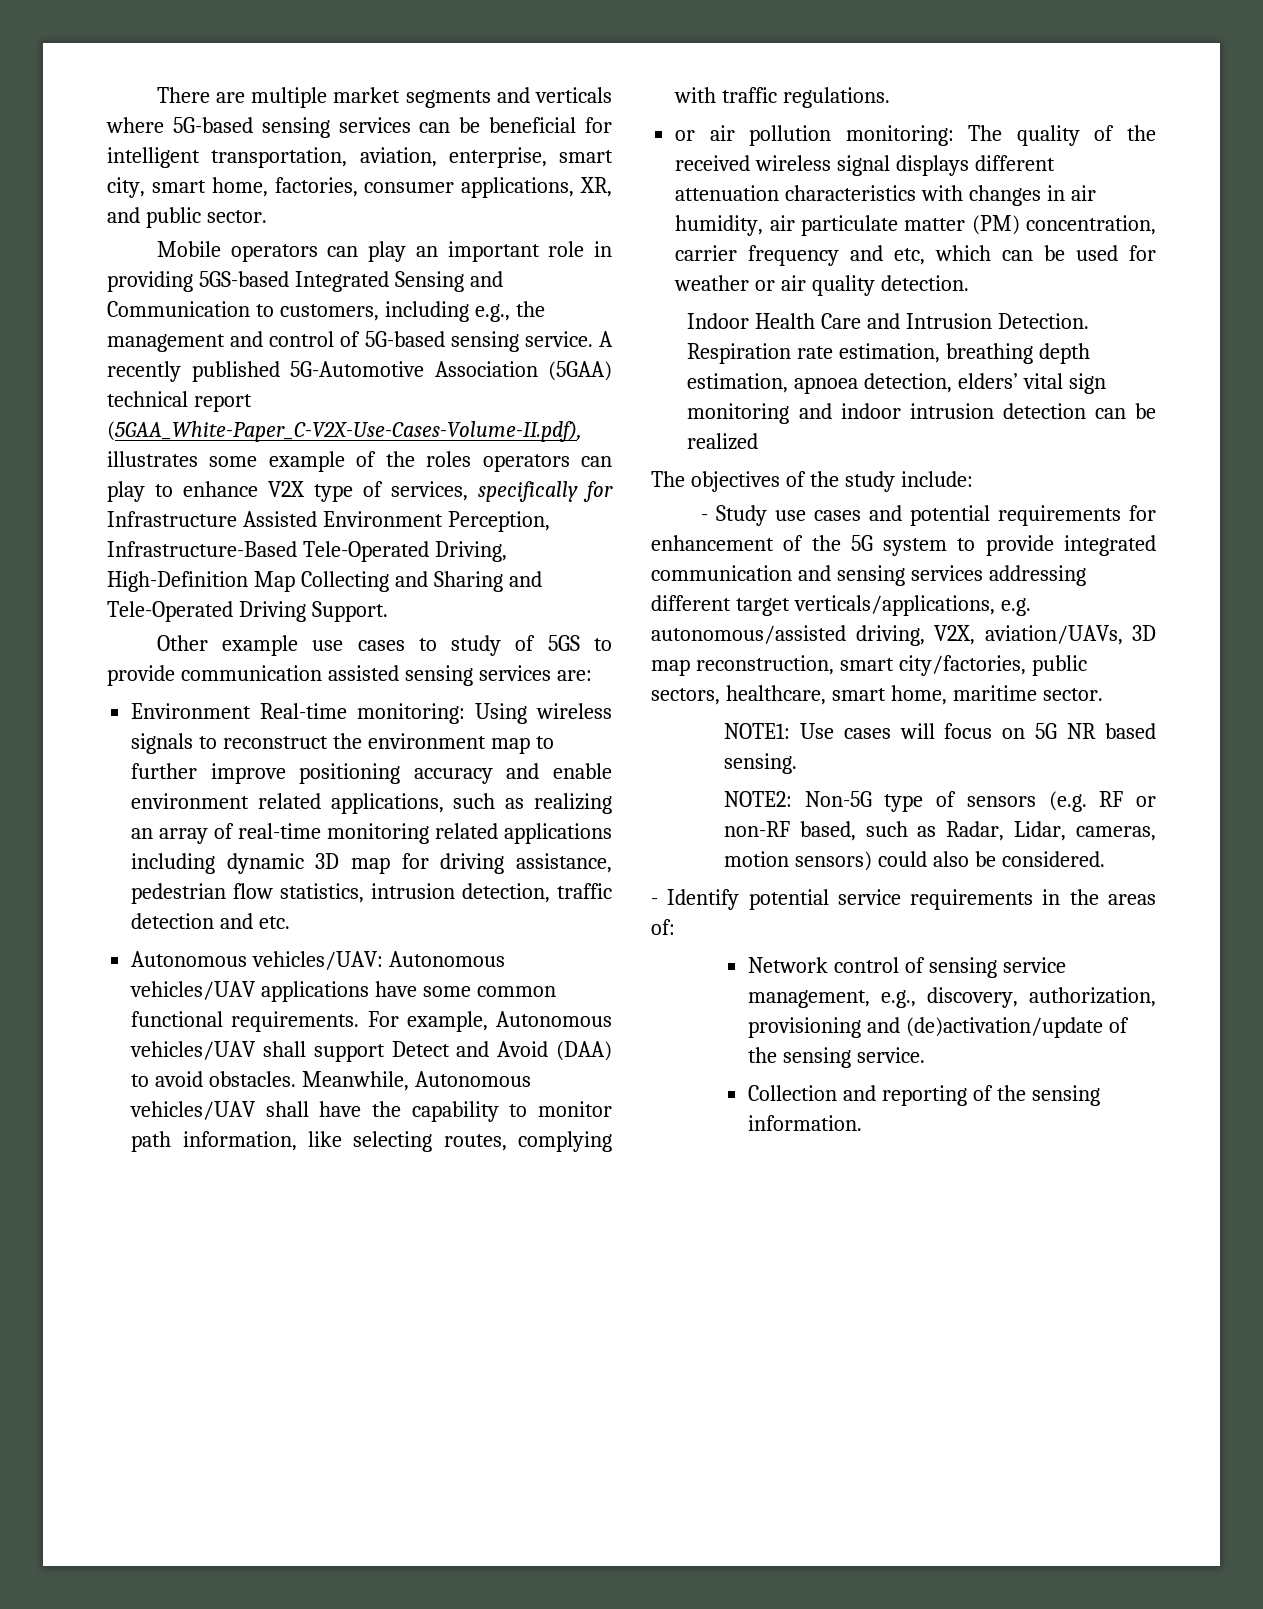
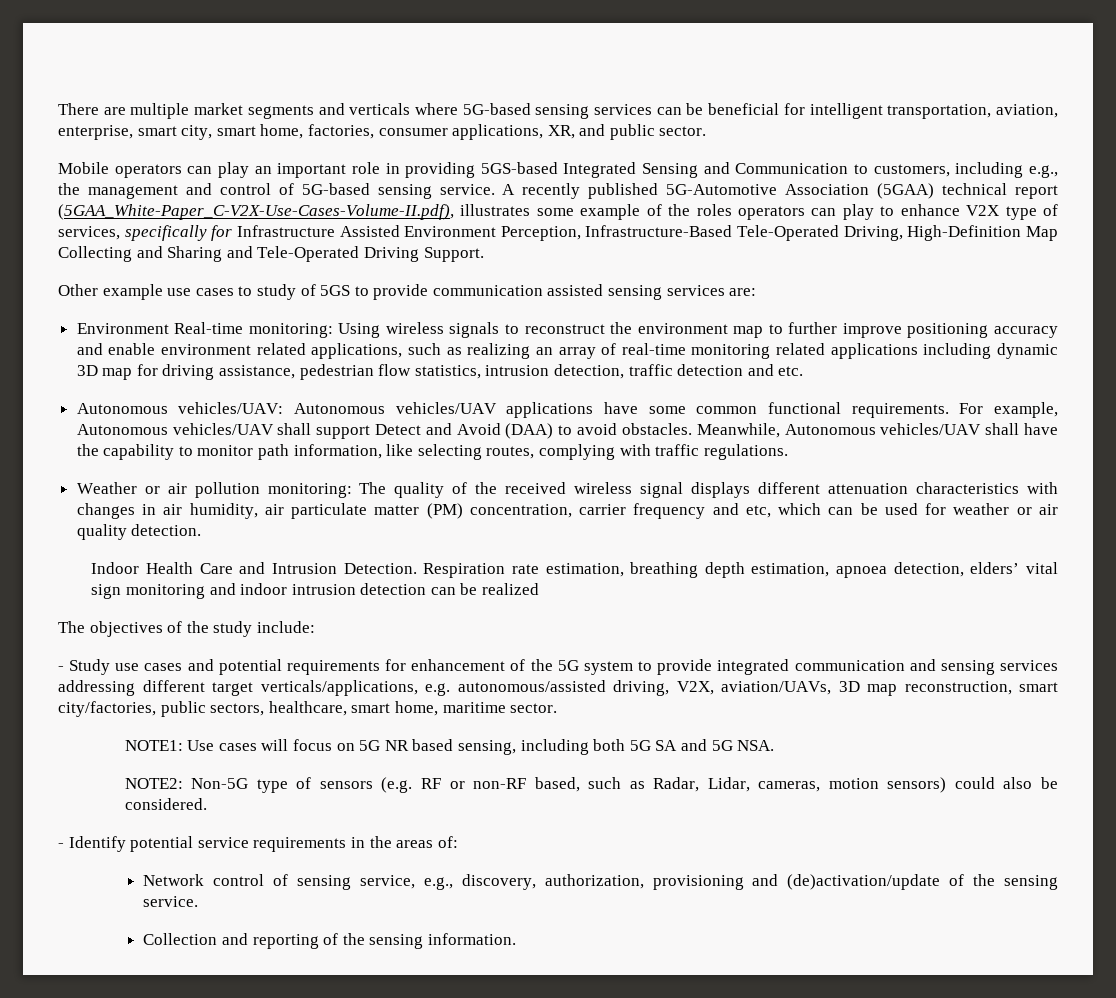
- or air pollution monitoring: The quality of the received wireless signal displays different attenuation characteristics with changes in air humidity, air particulate matter (PM) concentration, carrier frequency and etc, which can be used for weather or air quality detection.
+ Weather or air pollution monitoring: The quality of the received wireless signal displays different attenuation characteristics with changes in air humidity, air particulate matter (PM) concentration, carrier frequency and etc, which can be used for weather or air quality detection.
- NOTE1: Use cases will focus on 5G NR based sensing.
+ NOTE1: Use cases will focus on 5G NR based sensing, including both 5G SA and 5G NSA.
- Network control of sensing service management, e.g., discovery, authorization, provisioning and (de)activation/update of the sensing service.
+ Network control of sensing service, e.g., discovery, authorization, provisioning and (de)activation/update of the sensing service.

